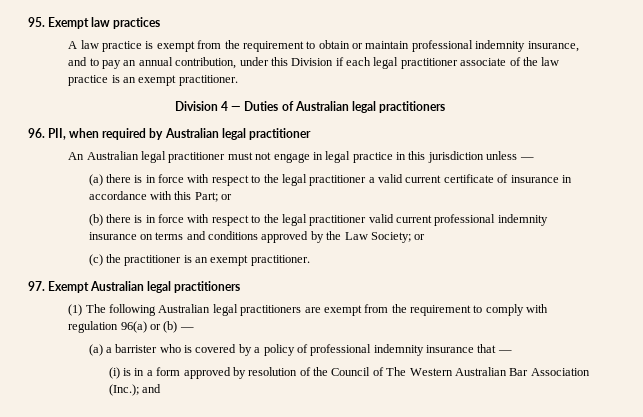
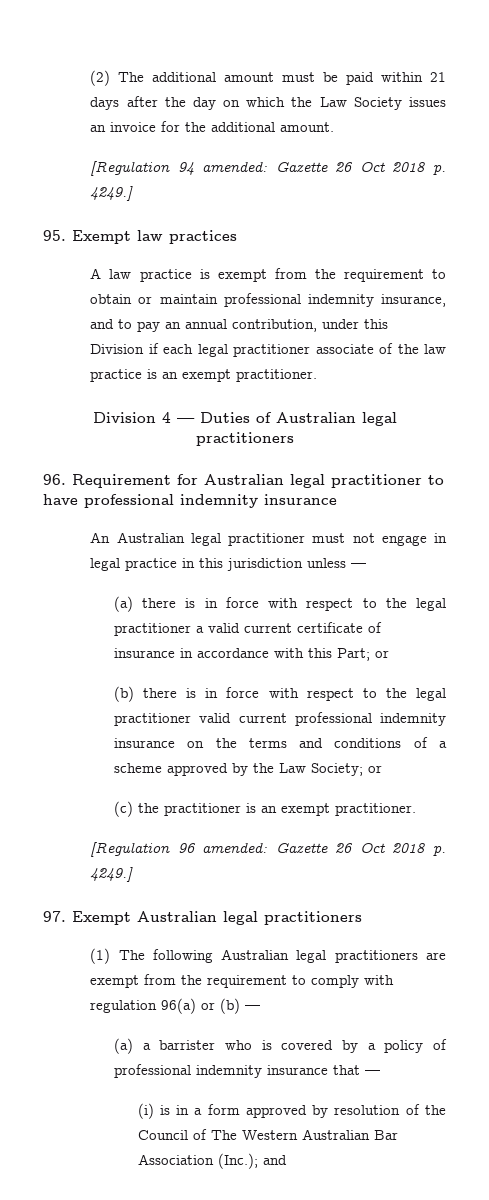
+ (2) The additional amount must be paid within 21 days after the day on which the Law Society issues an invoice for the additional amount.
+ [Regulation 94 amended: Gazette 26 Oct 2018 p. 4249.]
- 96. PII, when required by Australian legal practitioner
+ 96. Requirement for Australian legal practitioner to have professional indemnity insurance
- (b) there is in force with respect to the legal practitioner valid current professional indemnity insurance on terms and conditions approved by the Law Society; or
+ (b) there is in force with respect to the legal practitioner valid current professional indemnity insurance on the terms and conditions of a scheme approved by the Law Society; or
+ [Regulation 96 amended: Gazette 26 Oct 2018 p. 4249.]

